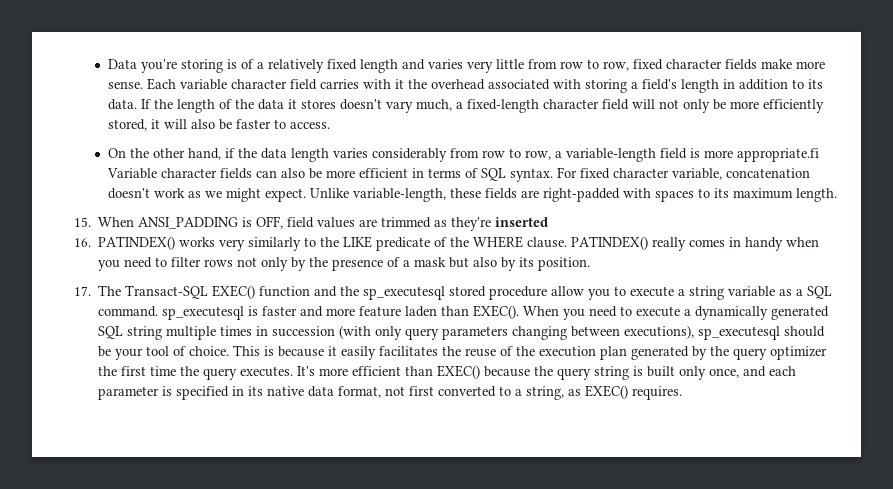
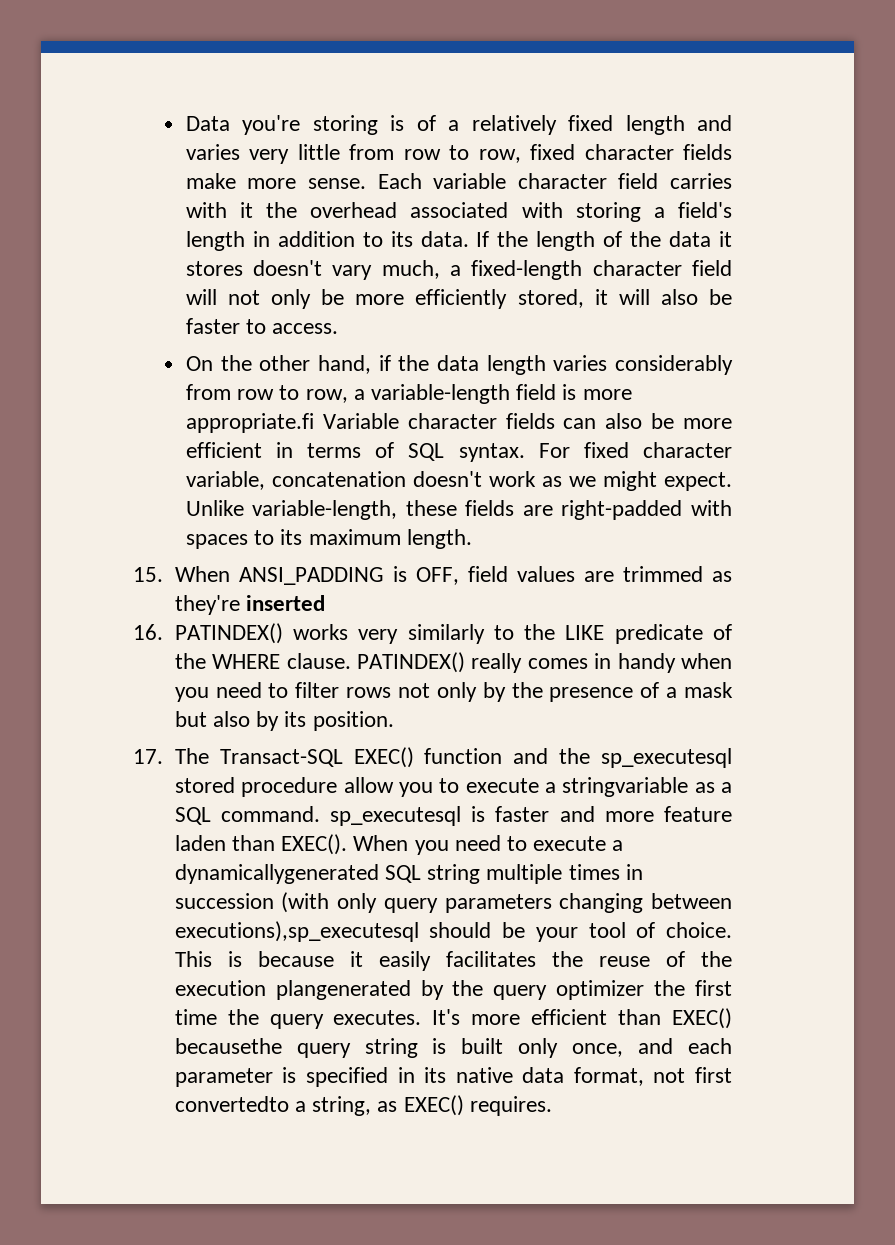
- 17. The Transact-SQL EXEC() function and the sp_executesql stored procedure allow you to execute a string variable as a SQL command. sp_executesql is faster and more feature laden than EXEC().
+ 17. The Transact-SQL EXEC() function and the sp_executesql stored procedure allow you to execute a stringvariable as a SQL command. sp_executesql is faster and more feature laden than EXEC().
- When you need to execute a dynamically generated SQL string multiple times in succession (with only query parameters changing between executions), sp_executesql should be your tool of choice.
+ When you need to execute a dynamicallygenerated SQL string multiple times in succession (with only query parameters changing between executions),sp_executesql should be your tool of choice.
- This is because it easily facilitates the reuse of the execution plan generated by the query optimizer the first time the query executes.
+ This is because it easily facilitates the reuse of the execution plangenerated by the query optimizer the first time the query executes.
- It's more efficient than EXEC() because the query string is built only once, and each parameter is specified in its native data format, not first converted to a string, as EXEC() requires.
+ It's more efficient than EXEC() becausethe query string is built only once, and each parameter is specified in its native data format, not first convertedto a string, as EXEC() requires.

